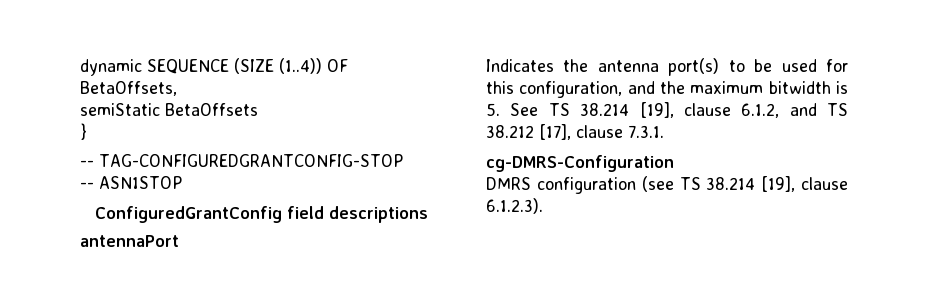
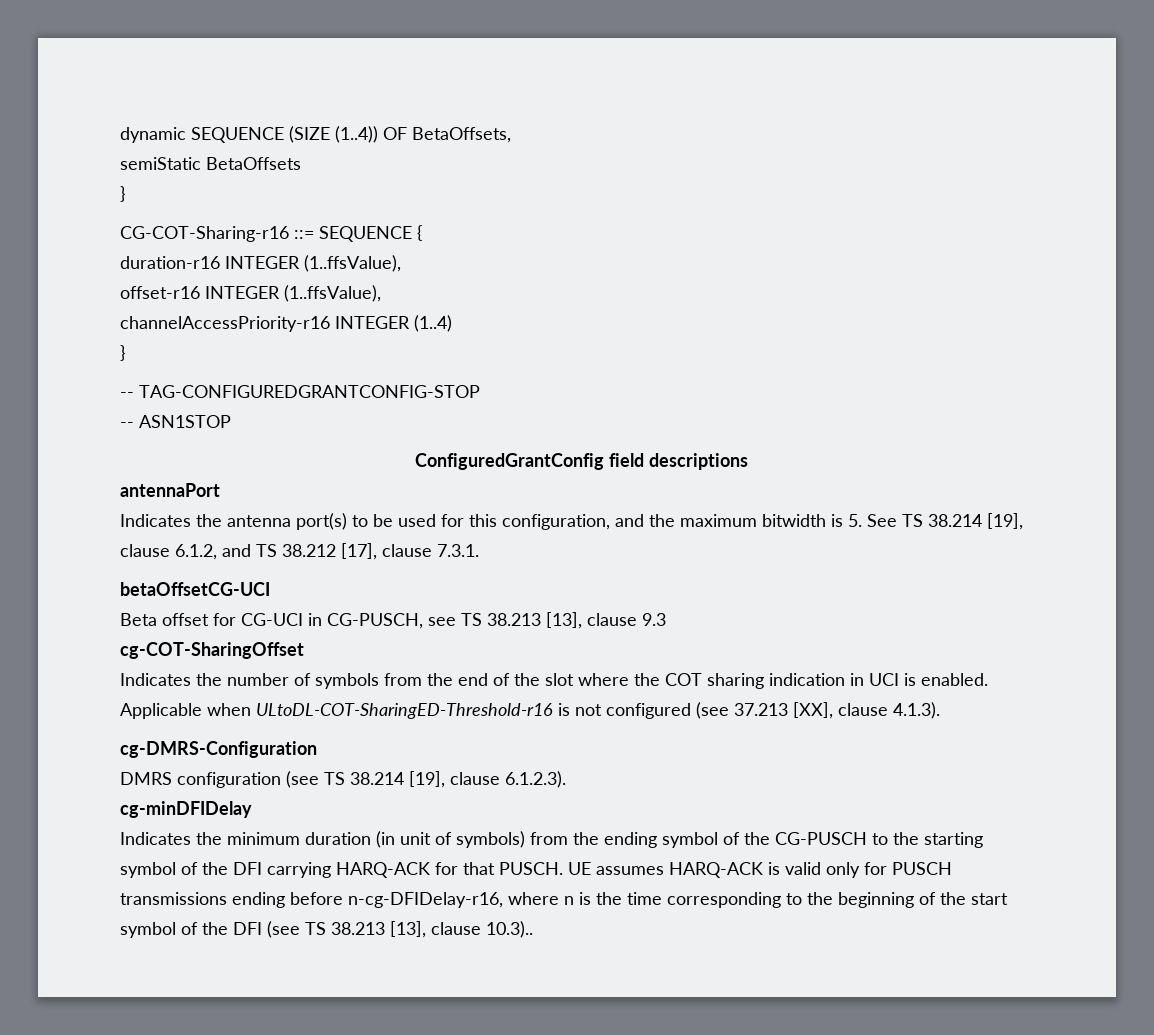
+ CG-COT-Sharing-r16 ::= SEQUENCE {
+ duration-r16 INTEGER (1..ffsValue),
+ offset-r16 INTEGER (1..ffsValue),
+ channelAccessPriority-r16 INTEGER (1..4)
+ }
+ betaOffsetCG-UCI
+ Beta offset for CG-UCI in CG-PUSCH, see TS 38.213 [13], clause 9.3
+ cg-COT-SharingOffset
+ Indicates the number of symbols from the end of the slot where the COT sharing indication in UCI is enabled. Applicable when ULtoDL-COT-SharingED-Threshold-r16 is not configured (see 37.213 [XX], clause 4.1.3).
+ cg-minDFIDelay
+ Indicates the minimum duration (in unit of symbols) from the ending symbol of the CG-PUSCH to the starting symbol of the DFI carrying HARQ-ACK for that PUSCH. UE assumes HARQ-ACK is valid only for PUSCH transmissions ending before n-cg-DFIDelay-r16, where n is the time corresponding to the beginning of the start symbol of the DFI (see TS 38.213 [13], clause 10.3)..

